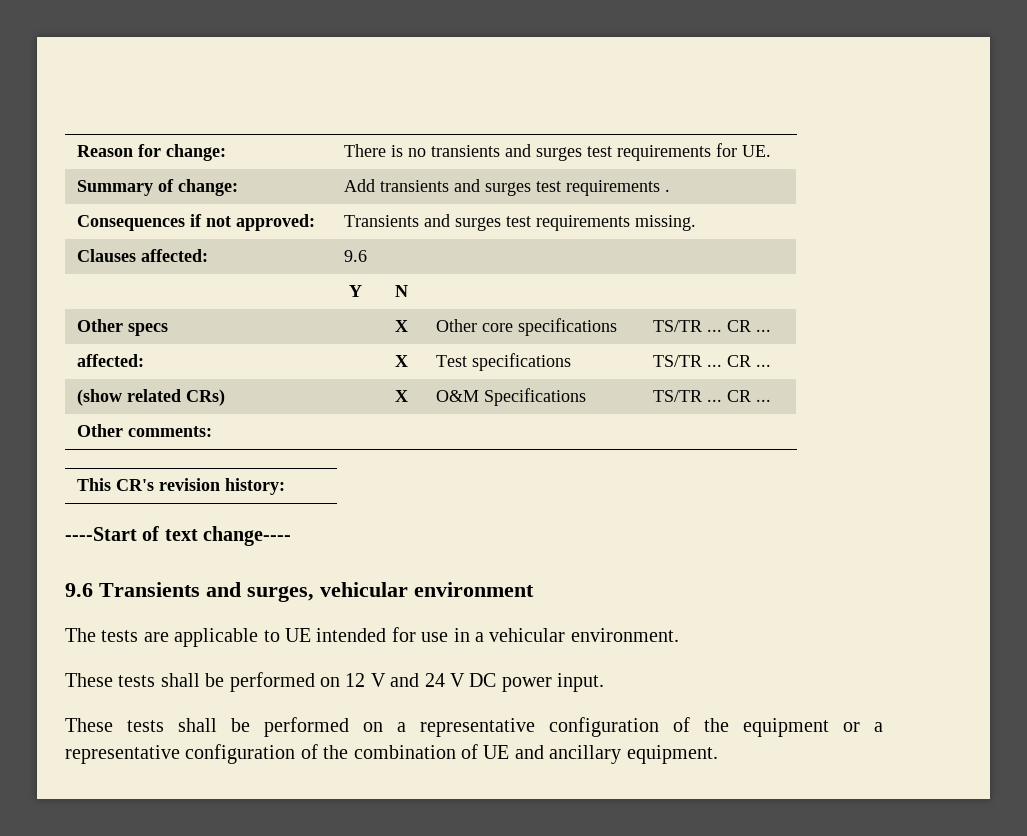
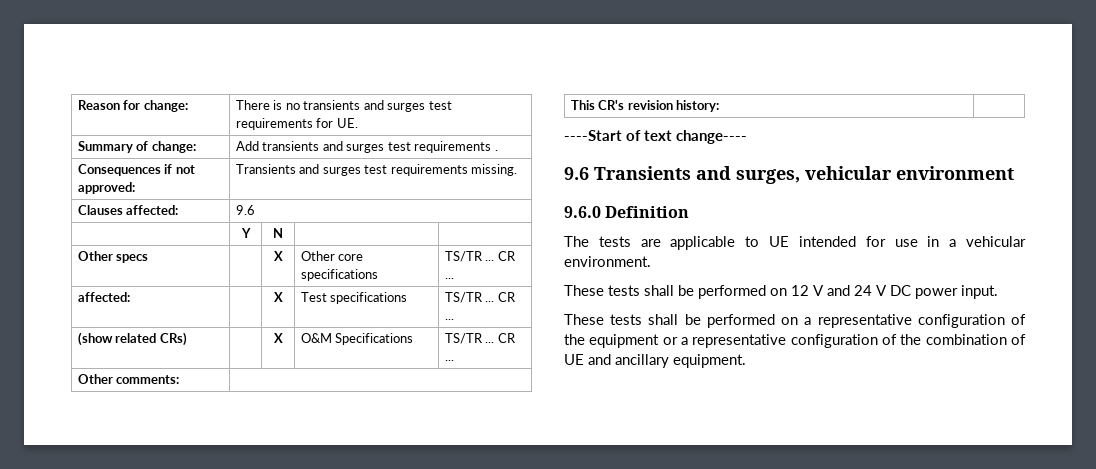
+ 9.6.0 Definition

